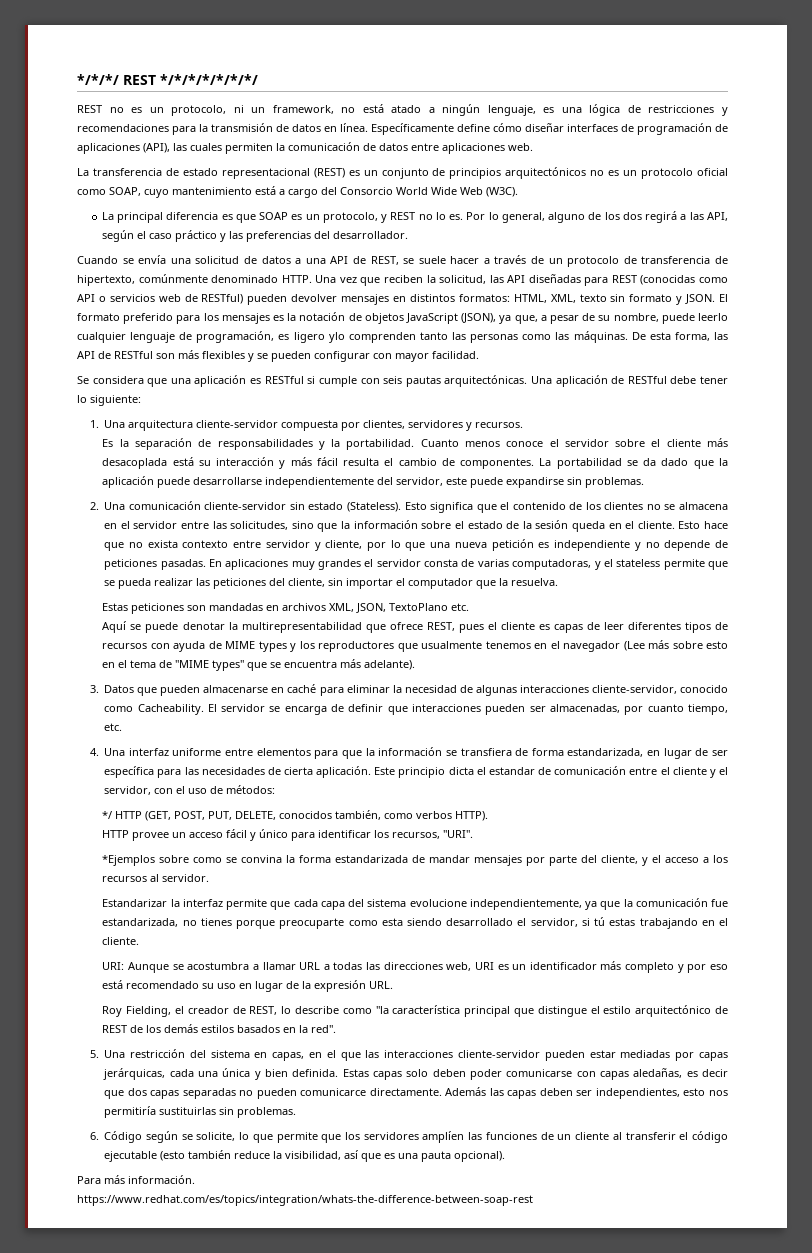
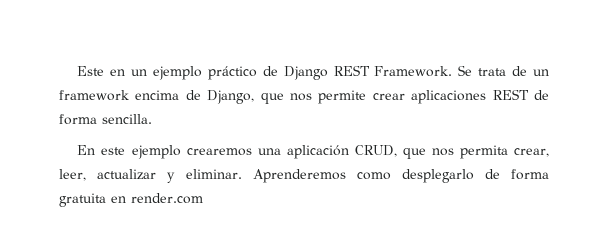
- */*/*/ REST */*/*/*/*/*/*/
- REST no es un protocolo, ni un framework, no está atado a ningún lenguaje, es una lógica de restricciones y recomendaciones para la transmisión de datos en línea. Específicamente define cómo diseñar interfaces de programación de aplicaciones (API), las cuales permiten la comunicación de datos entre aplicaciones web.
- La transferencia de estado representacional (REST) es un conjunto de principios arquitectónicos no es un protocolo oficial como SOAP, cuyo mantenimiento está a cargo del Consorcio World Wide Web (W3C).
- La principal diferencia es que SOAP es un protocolo, y REST no lo es. Por lo general, alguno de los dos regirá a las API, según el caso práctico y las preferencias del desarrollador.
- Cuando se envía una solicitud de datos a una API de REST, se suele hacer a través de un protocolo de transferencia de hipertexto, comúnmente denominado HTTP. Una vez que reciben la solicitud, las API diseñadas para REST (conocidas como API o servicios web de RESTful) pueden devolver mensajes en distintos formatos: HTML, XML, texto sin formato y JSON. El formato preferido para los mensajes es la notación de objetos JavaScript (JSON), ya que, a pesar de su nombre, puede leerlo cualquier lenguaje de programación, es ligero ylo comprenden tanto las personas como las máquinas. De esta forma, las API de RESTful son más flexibles y se pueden configurar con mayor facilidad.
- Se considera que una aplicación es RESTful si cumple con seis pautas arquitectónicas. Una aplicación de RESTful debe tener lo siguiente:
- 1. Una arquitectura cliente-servidor compuesta por clientes, servidores y recursos.
- Es la separación de responsabilidades y la portabilidad. Cuanto menos conoce el servidor sobre el cliente más desacoplada está su interacción y más fácil resulta el cambio de componentes. La portabilidad se da dado que la aplicación puede desarrollarse independientemente del servidor, este puede expandirse sin problemas.
- 2. Una comunicación cliente-servidor sin estado (Stateless). Esto significa que el contenido de los clientes no se almacena en el servidor entre las solicitudes, sino que la información sobre el estado de la sesión queda en el cliente. Esto hace que no exista contexto entre servidor y cliente, por lo que una nueva petición es independiente y no depende de peticiones pasadas. En aplicaciones muy grandes el servidor consta de varias computadoras, y el stateless permite que se pueda realizar las peticiones del cliente, sin importar el computador que la resuelva.
- Estas peticiones son mandadas en archivos XML, JSON, TextoPlano etc.
- Aquí se puede denotar la multirepresentabilidad que ofrece REST, pues el cliente es capas de leer diferentes tipos de recursos con ayuda de MIME types y los reproductores que usualmente tenemos en el navegador (Lee más sobre esto en el tema de "MIME types" que se encuentra más adelante).
- 3. Datos que pueden almacenarse en caché para eliminar la necesidad de algunas interacciones cliente-servidor, conocido como Cacheability. El servidor se encarga de definir que interacciones pueden ser almacenadas, por cuanto tiempo, etc.
- 4. Una interfaz uniforme entre elementos para que la información se transfiera de forma estandarizada, en lugar de ser específica para las necesidades de cierta aplicación. Este principio dicta el estandar de comunicación entre el cliente y el servidor, con el uso de métodos:
- */ HTTP (GET, POST, PUT, DELETE, conocidos también, como verbos HTTP).
- HTTP provee un acceso fácil y único para identificar los recursos, "URI".
- *Ejemplos sobre como se convina la forma estandarizada de mandar mensajes por parte del cliente, y el acceso a los recursos al servidor.
- Estandarizar la interfaz permite que cada capa del sistema evolucione independientemente, ya que la comunicación fue estandarizada, no tienes porque preocuparte como esta siendo desarrollado el servidor, si tú estas trabajando en el cliente.
- URI: Aunque se acostumbra a llamar URL a todas las direcciones web, URI es un identificador más completo y por eso está recomendado su uso en lugar de la expresión URL.
- Roy Fielding, el creador de REST, lo describe como "la característica principal que distingue el estilo arquitectónico de REST de los demás estilos basados en la red".
- 5. Una restricción del sistema en capas, en el que las interacciones cliente-servidor pueden estar mediadas por capas jerárquicas, cada una única y bien definida. Estas capas solo deben poder comunicarse con capas aledañas, es decir que dos capas separadas no pueden comunicarce directamente. Además las capas deben ser independientes, esto nos permitiría sustituirlas sin problemas.
- 6. Código según se solicite, lo que permite que los servidores amplíen las funciones de un cliente al transferir el código ejecutable (esto también reduce la visibilidad, así que es una pauta opcional).
- Para más información.
- https://www.redhat.com/es/topics/integration/whats-the-difference-between-soap-rest
+ Este en un ejemplo práctico de Django REST Framework. Se trata de un framework encima de Django, que nos permite crear aplicaciones REST de forma sencilla.
+ En este ejemplo crearemos una aplicación CRUD, que nos permita crear, leer, actualizar y eliminar. Aprenderemos como desplegarlo de forma gratuita en render.com

